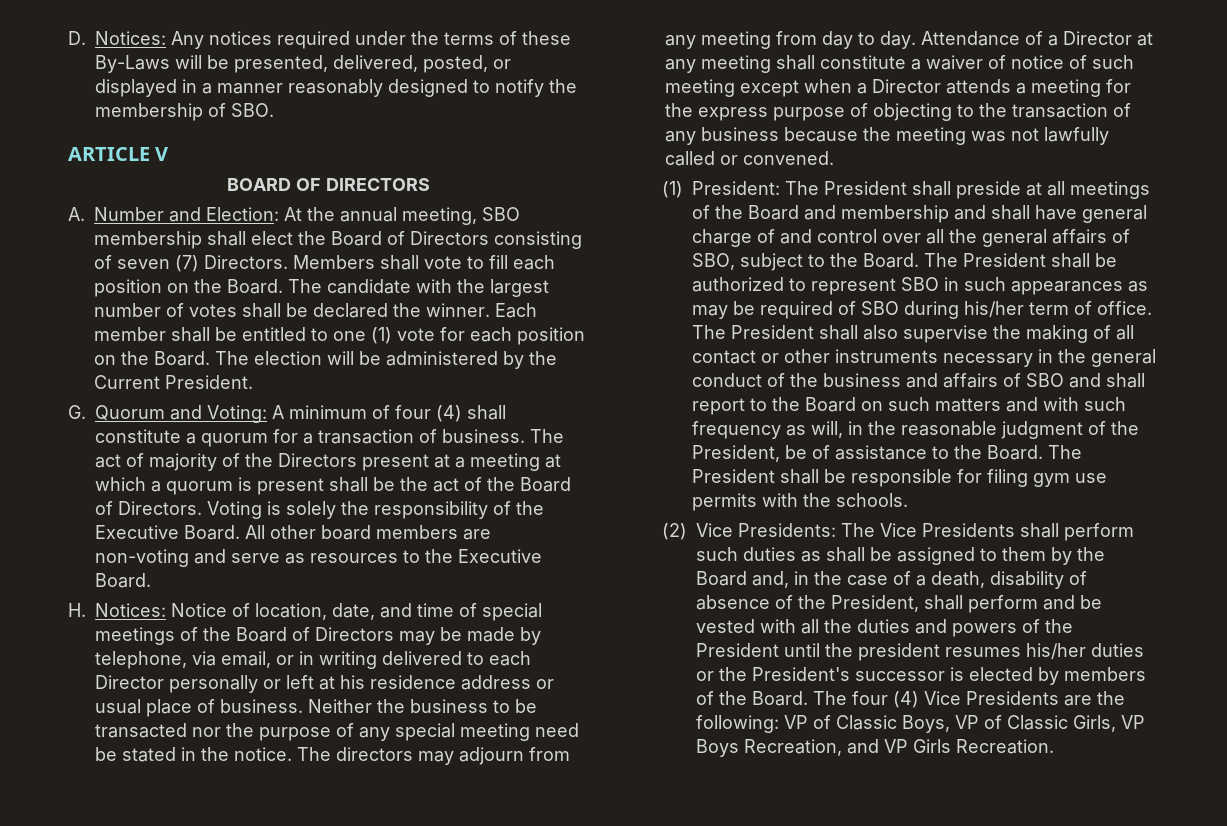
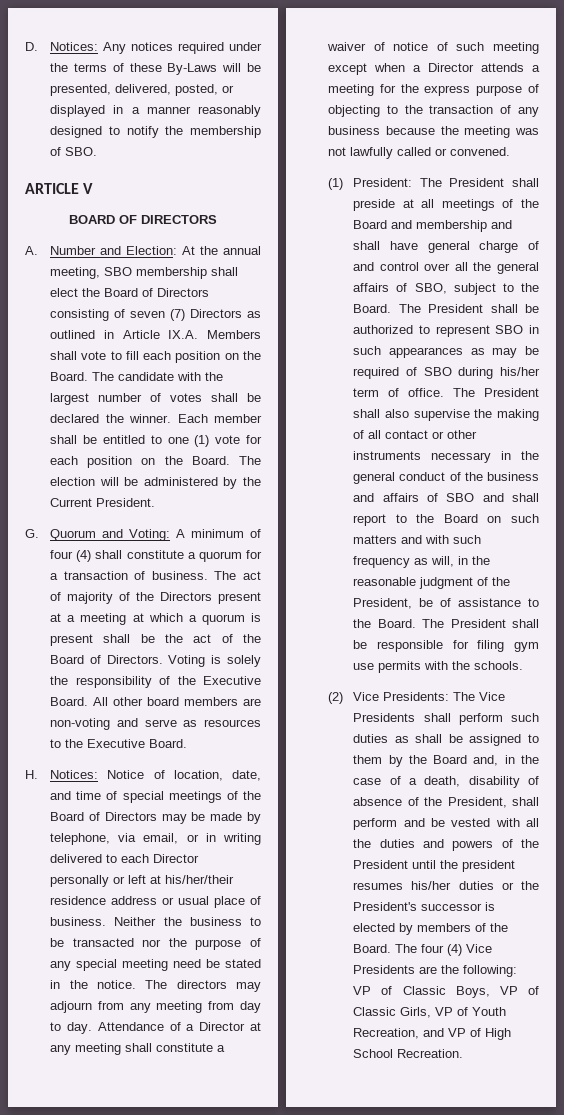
- A. Number and Election: At the annual meeting, SBO membership shall elect the Board of Directors consisting of seven (7) Directors. Members shall vote to fill each position on the Board.
+ A. Number and Election: At the annual meeting, SBO membership shall elect the Board of Directors consisting of seven (7) Directors as outlined in Article IX.A. Members shall vote to fill each position on the Board.
- H. Notices: Notice of location, date, and time of special meetings of the Board of Directors may be made by telephone, via email, or in writing delivered to each Director personally or left at his residence address or usual place of business.
+ H. Notices: Notice of location, date, and time of special meetings of the Board of Directors may be made by telephone, via email, or in writing delivered to each Director personally or left at his/her/their residence address or usual place of business.
- The four (4) Vice Presidents are the following: VP of Classic Boys, VP of Classic Girls, VP Boys Recreation, and VP Girls Recreation.
+ The four (4) Vice Presidents are the following: VP of Classic Boys, VP of Classic Girls, VP of Youth Recreation, and VP of High School Recreation.

